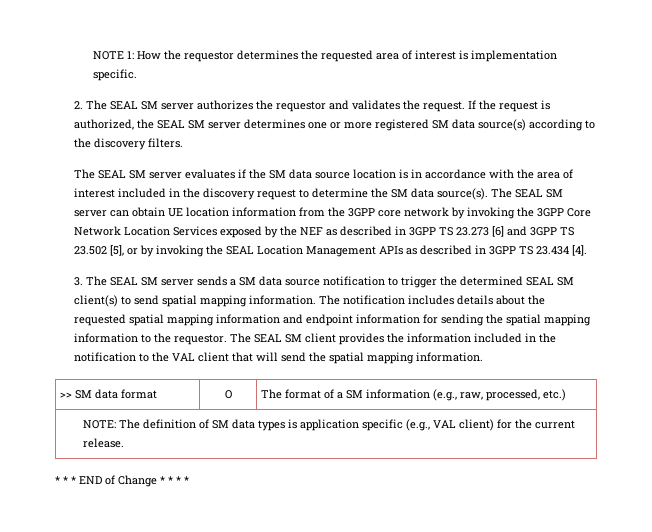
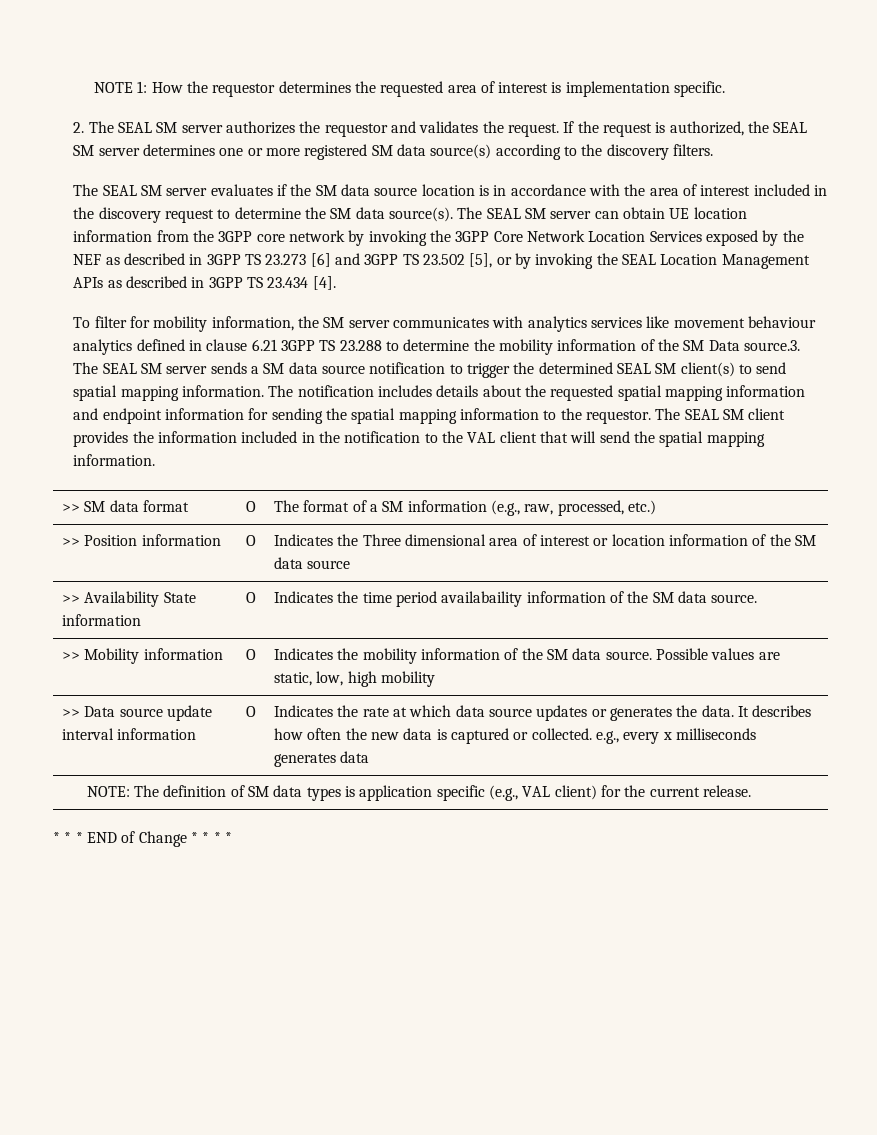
- 3. The SEAL SM server sends a SM data source notification to trigger the determined SEAL SM client(s) to send spatial mapping information.
+ To filter for mobility information, the SM server communicates with analytics services like movement behaviour analytics defined in clause 6.21 3GPP TS 23.288 to determine the mobility information of the SM Data source.3. The SEAL SM server sends a SM data source notification to trigger the determined SEAL SM client(s) to send spatial mapping information.
+ >> Position information | O | Indicates the Three dimensional area of interest or location information of the SM data source
+ >> Availability State information | O | Indicates the time period availabaility information of the SM data source.
+ >> Mobility information | O | Indicates the mobility information of the SM data source. Possible values are static, low, high mobility
+ >> Data source update interval information | O | Indicates the rate at which data source updates or generates the data. It describes how often the new data is captured or collected. e.g., every x milliseconds generates data

